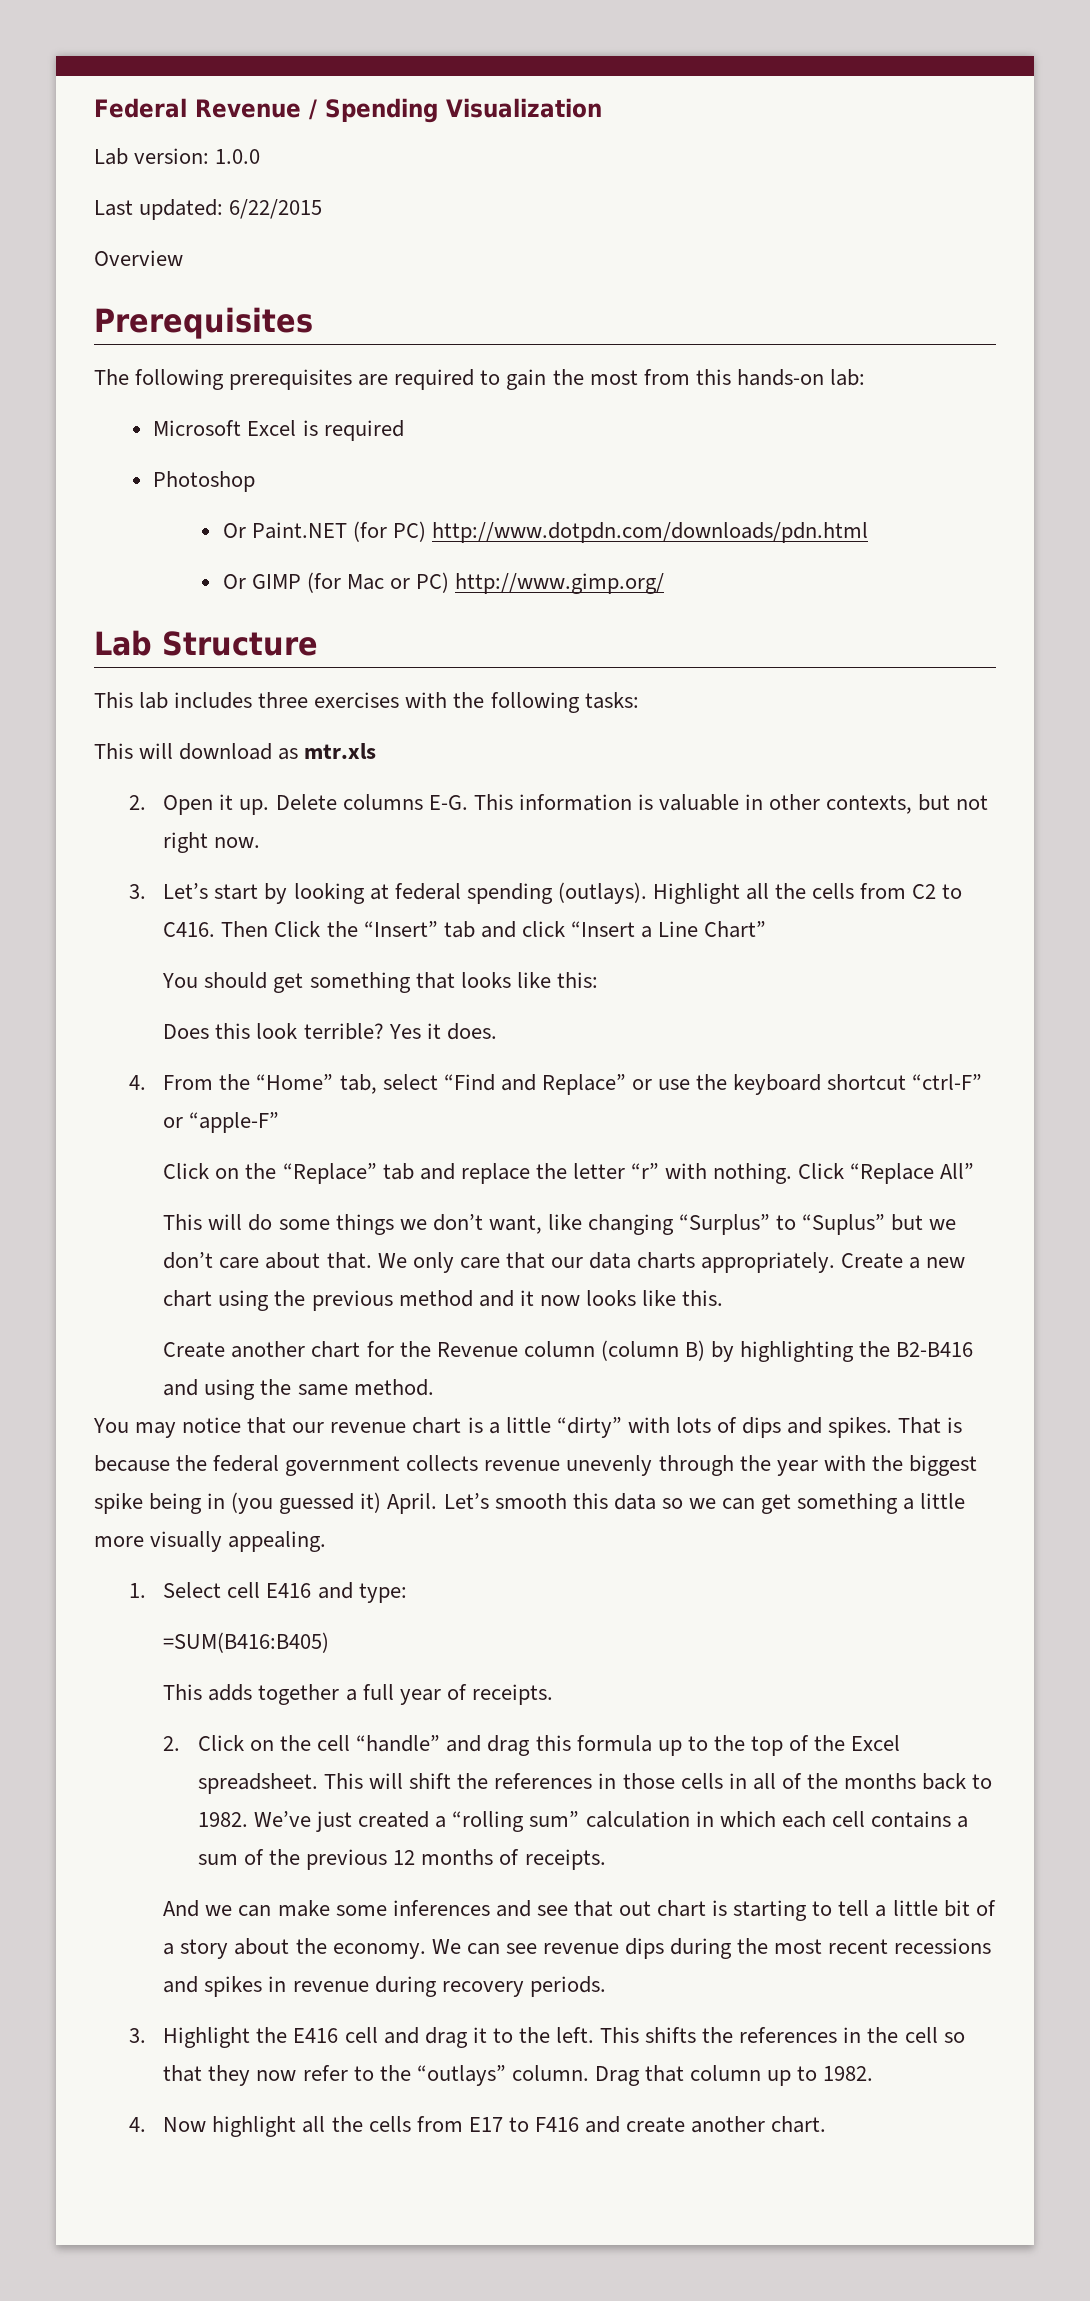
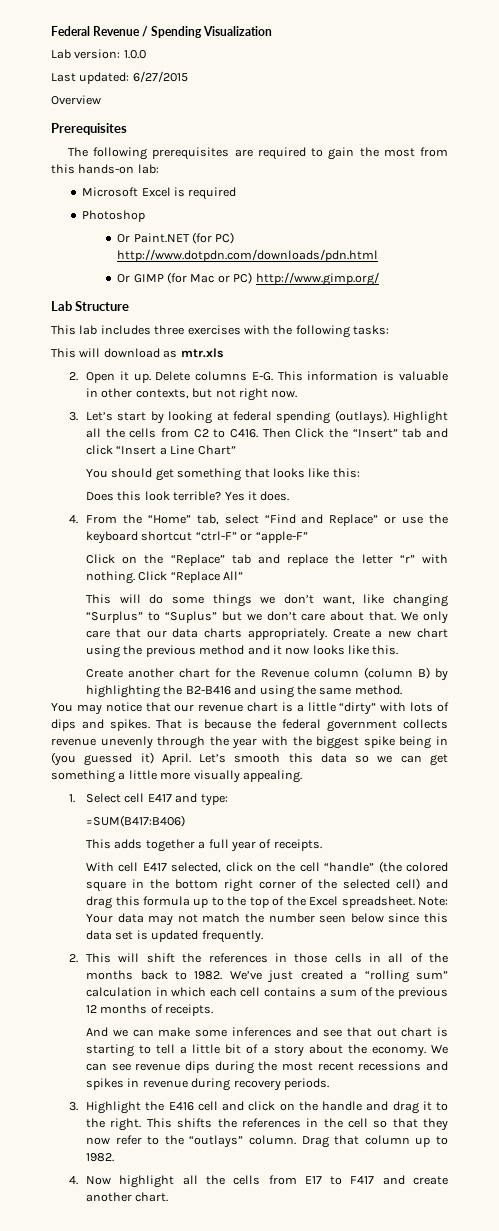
- Last updated: 6/22/2015
+ Last updated: 6/27/2015
- 1. Select cell E416 and type:
+ 1. Select cell E417 and type:
- =SUM(B416:B405)
+ =SUM(B417:B406)
- 2. Click on the cell “handle” and drag this formula up to the top of the Excel spreadsheet.
+ With cell E417 selected, click on the cell “handle” (the colored square in the bottom right corner of the selected cell) and drag this formula up to the top of the Excel spreadsheet.
- This will shift the references in those cells in all of the months back to 1982.
+ Note: Your data may not match the number seen below since this data set is updated frequently.
+ 2. This will shift the references in those cells in all of the months back to 1982.
- 3. Highlight the E416 cell and drag it to the left.
+ 3. Highlight the E416 cell and click on the handle and drag it to the right.
- 4. Now highlight all the cells from E17 to F416 and create another chart.
+ 4. Now highlight all the cells from E17 to F417 and create another chart.

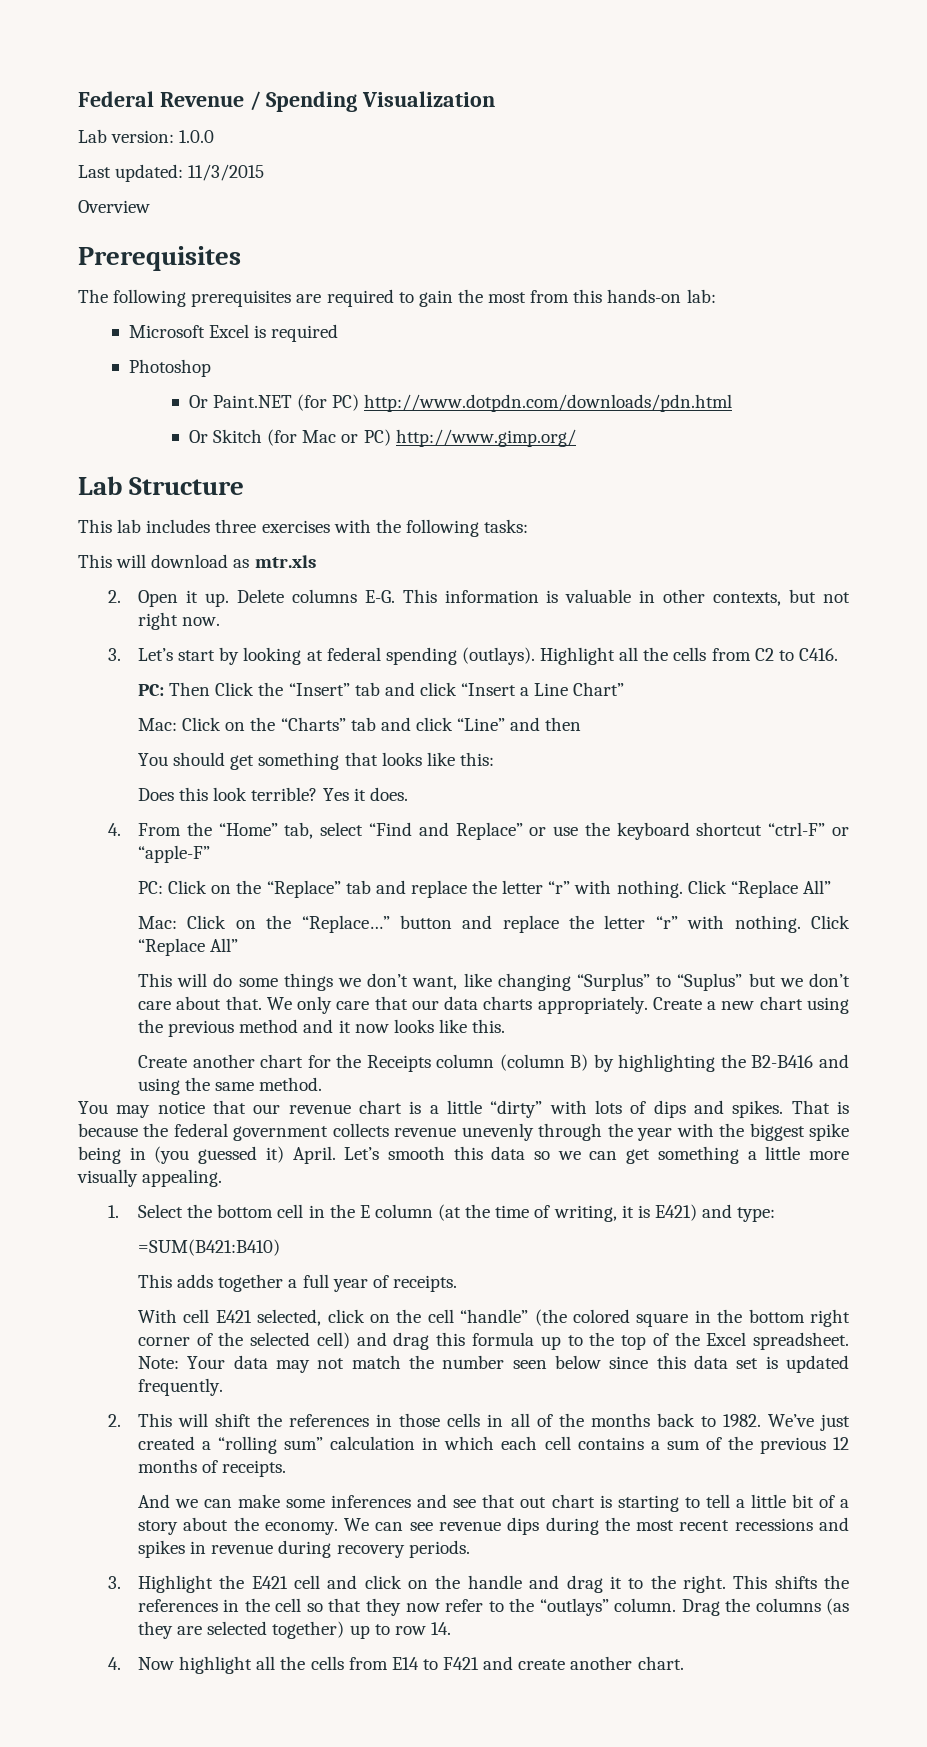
- Last updated: 6/27/2015
+ Last updated: 11/3/2015
- Or GIMP (for Mac or PC) http://www.gimp.org/
+ Or Skitch (for Mac or PC) http://www.gimp.org/
- Highlight all the cells from C2 to C416. Then Click the “Insert” tab and click “Insert a Line Chart”
+ Highlight all the cells from C2 to C416.
+ PC: Then Click the “Insert” tab and click “Insert a Line Chart”
+ Mac: Click on the “Charts” tab and click “Line” and then
- Click on the “Replace” tab and replace the letter “r” with nothing.
+ PC: Click on the “Replace” tab and replace the letter “r” with nothing.
+ Mac: Click on the “Replace…” button and replace the letter “r” with nothing. Click “Replace All”
- Create another chart for the Revenue column (column B) by highlighting the B2-B416 and using the same method.
+ Create another chart for the Receipts column (column B) by highlighting the B2-B416 and using the same method.
- 1. Select cell E417 and type:
+ 1. Select the bottom cell in the E column (at the time of writing, it is E421) and type:
- =SUM(B417:B406)
+ =SUM(B421:B410)
- With cell E417 selected, click on the cell “handle” (the colored square in the bottom right corner of the selected cell) and drag this formula up to the top of the Excel spreadsheet.
+ With cell E421 selected, click on the cell “handle” (the colored square in the bottom right corner of the selected cell) and drag this formula up to the top of the Excel spreadsheet.
- 3. Highlight the E416 cell and click on the handle and drag it to the right.
+ 3. Highlight the E421 cell and click on the handle and drag it to the right.
- Drag that column up to 1982.
+ Drag the columns (as they are selected together) up to row 14.
- 4. Now highlight all the cells from E17 to F417 and create another chart.
+ 4. Now highlight all the cells from E14 to F421 and create another chart.

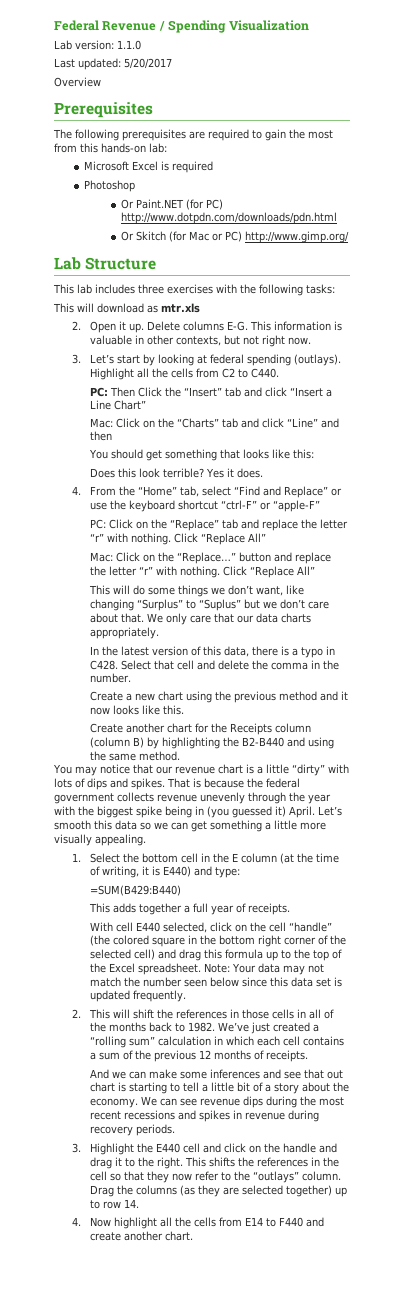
- Lab version: 1.0.0
+ Lab version: 1.1.0
- Last updated: 11/3/2015
+ Last updated: 5/20/2017
- Highlight all the cells from C2 to C416.
+ Highlight all the cells from C2 to C440.
- We only care that our data charts appropriately. Create a new chart using the previous method and it now looks like this.
+ We only care that our data charts appropriately.
+ In the latest version of this data, there is a typo in C428. Select that cell and delete the comma in the number.
+ Create a new chart using the previous method and it now looks like this.
- Create another chart for the Receipts column (column B) by highlighting the B2-B416 and using the same method.
+ Create another chart for the Receipts column (column B) by highlighting the B2-B440 and using the same method.
- 1. Select the bottom cell in the E column (at the time of writing, it is E421) and type:
+ 1. Select the bottom cell in the E column (at the time of writing, it is E440) and type:
- =SUM(B421:B410)
+ =SUM(B429:B440)
- With cell E421 selected, click on the cell “handle” (the colored square in the bottom right corner of the selected cell) and drag this formula up to the top of the Excel spreadsheet.
+ With cell E440 selected, click on the cell “handle” (the colored square in the bottom right corner of the selected cell) and drag this formula up to the top of the Excel spreadsheet.
- 3. Highlight the E421 cell and click on the handle and drag it to the right.
+ 3. Highlight the E440 cell and click on the handle and drag it to the right.
- 4. Now highlight all the cells from E14 to F421 and create another chart.
+ 4. Now highlight all the cells from E14 to F440 and create another chart.

